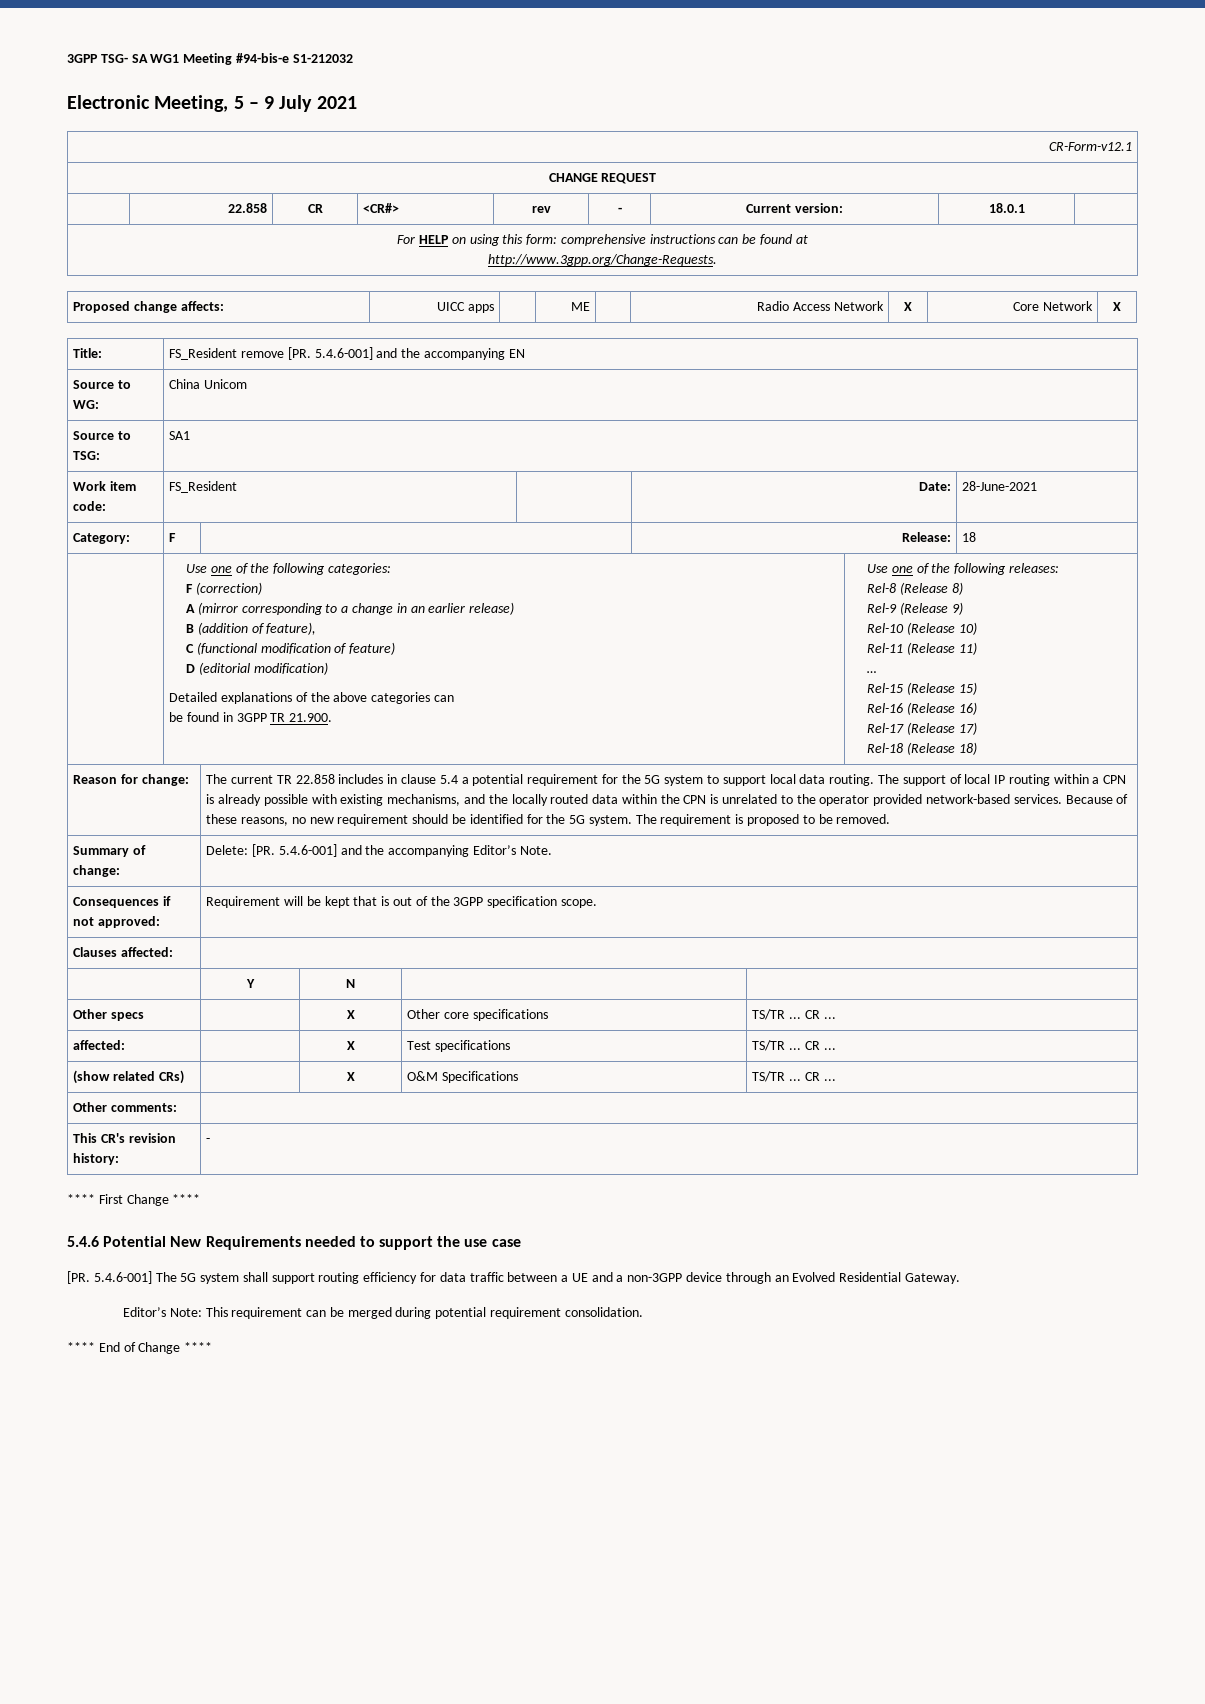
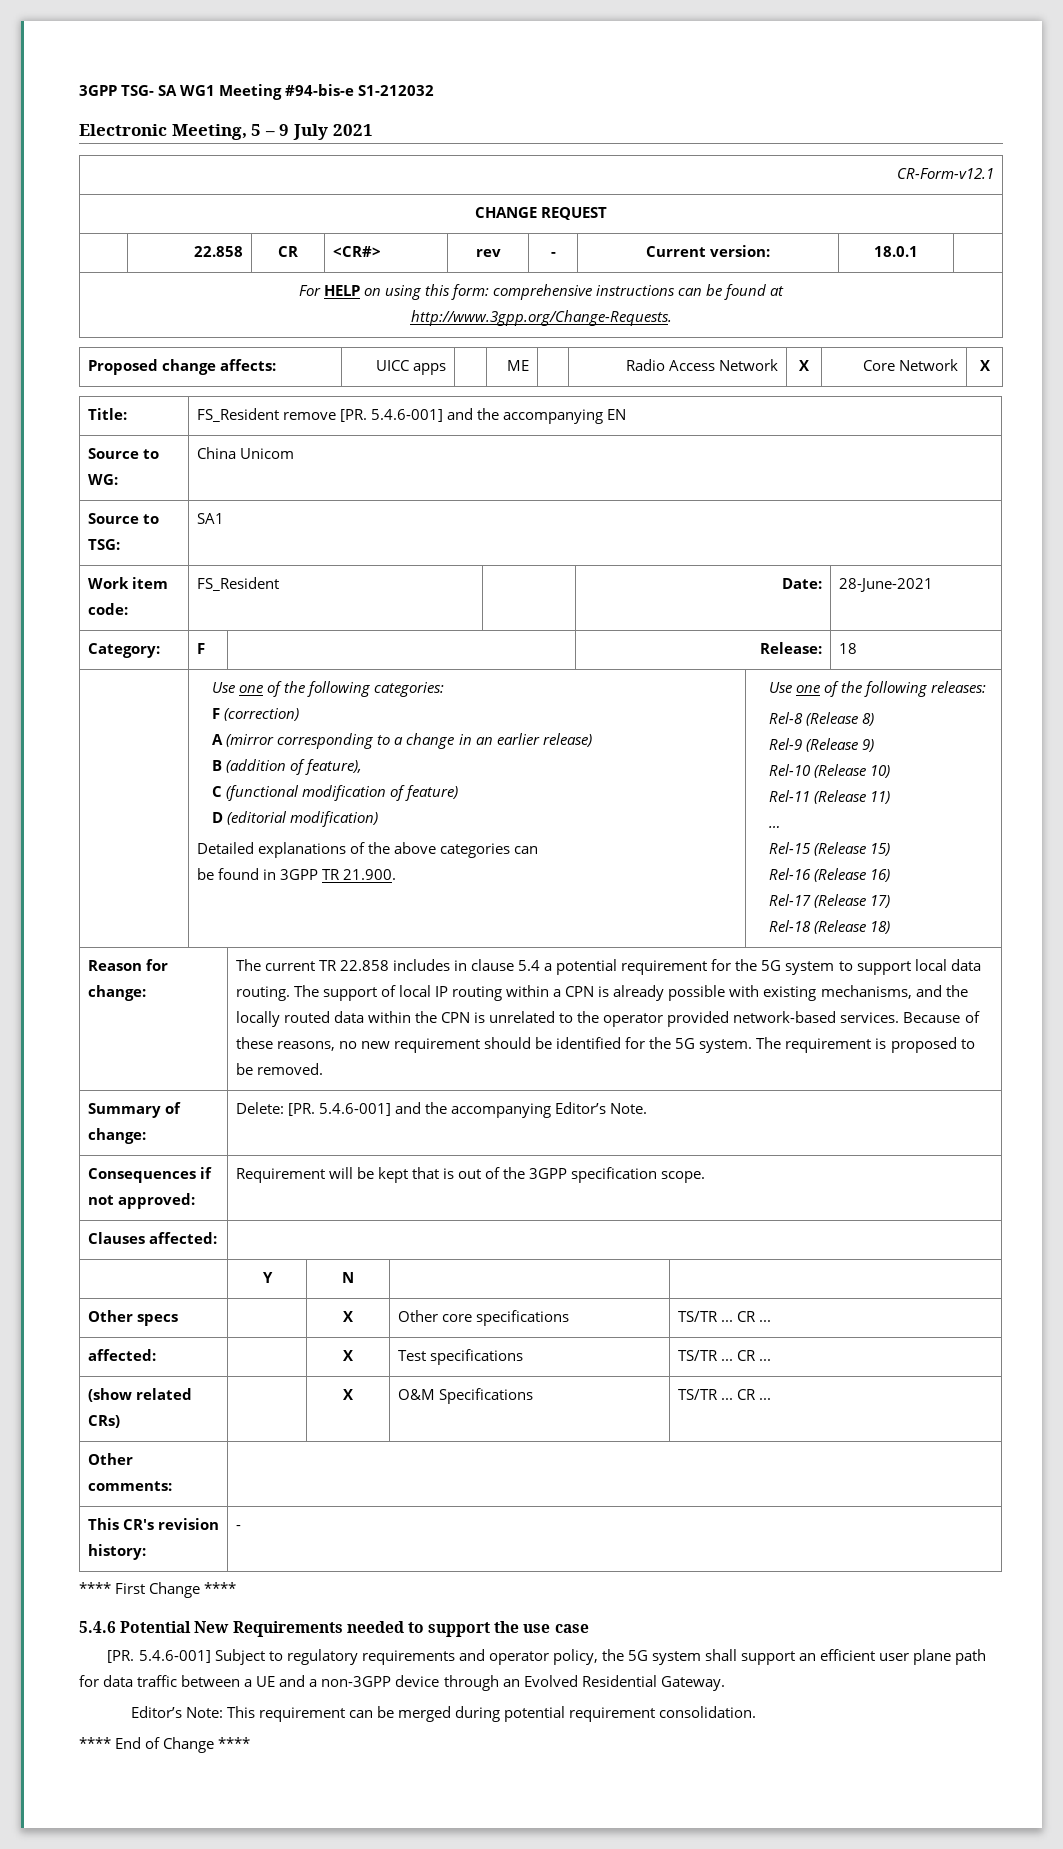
- [PR. 5.4.6-001] The 5G system shall support routing efficiency for data traffic between a UE and a non-3GPP device through an Evolved Residential Gateway.
+ [PR. 5.4.6-001] Subject to regulatory requirements and operator policy, the 5G system shall support an efficient user plane path for data traffic between a UE and a non-3GPP device through an Evolved Residential Gateway.

